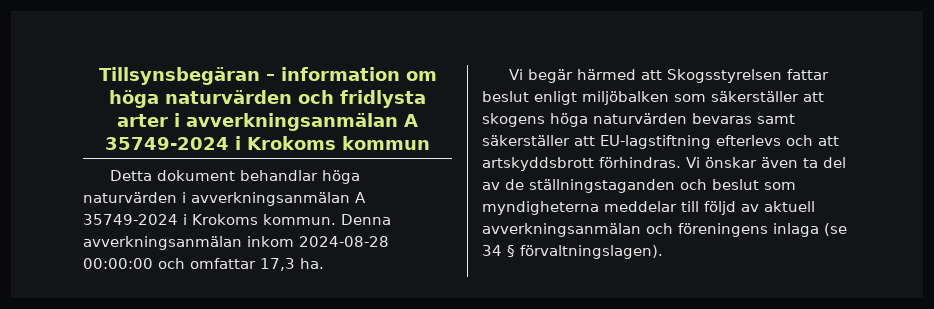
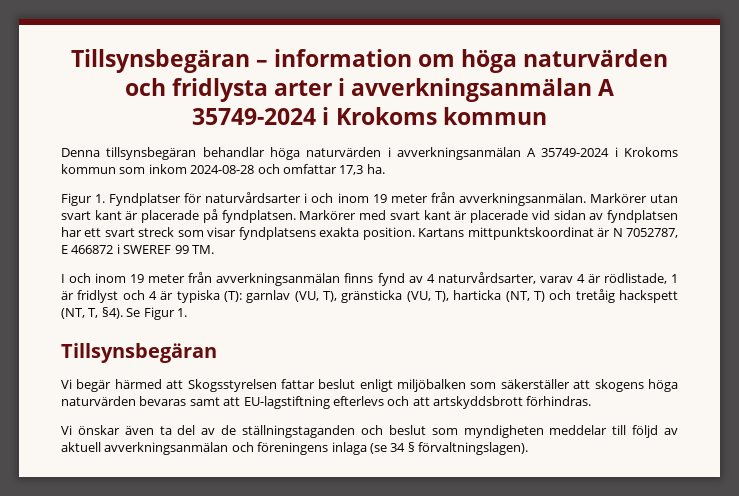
- Detta dokument behandlar höga naturvärden i avverkningsanmälan A 35749-2024 i Krokoms kommun. Denna avverkningsanmälan inkom 2024-08-28 00:00:00 och omfattar 17,3 ha.
+ Denna tillsynsbegäran behandlar höga naturvärden i avverkningsanmälan A 35749-2024 i Krokoms kommun som inkom 2024-08-28 och omfattar 17,3 ha.
+ Figur 1. Fyndplatser för naturvårdsarter i och inom 19 meter från avverkningsanmälan. Markörer utan svart kant är placerade på fyndplatsen. Markörer med svart kant är placerade vid sidan av fyndplatsen har ett svart streck som visar fyndplatsens exakta position. Kartans mittpunktskoordinat är N 7052787, E 466872 i SWEREF 99 TM.
+ I och inom 19 meter från avverkningsanmälan finns fynd av 4 naturvårdsarter, varav 4 är rödlistade, 1 är fridlyst och 4 är typiska (T): garnlav (VU, T), gränsticka (VU, T), harticka (NT, T) och tretåig hackspett (NT, T, §4). Se Figur 1.
+ Tillsynsbegäran
- Vi begär härmed att Skogsstyrelsen fattar beslut enligt miljöbalken som säkerställer att skogens höga naturvärden bevaras samt säkerställer att EU-lagstiftning efterlevs och att artskyddsbrott förhindras. Vi önskar även ta del av de ställningstaganden och beslut som myndigheterna meddelar till följd av aktuell avverkningsanmälan och föreningens inlaga (se 34 § förvaltningslagen).
+ Vi begär härmed att Skogsstyrelsen fattar beslut enligt miljöbalken som säkerställer att skogens höga naturvärden bevaras samt att EU-lagstiftning efterlevs och att artskyddsbrott förhindras.
+ Vi önskar även ta del av de ställningstaganden och beslut som myndigheten meddelar till följd av aktuell avverkningsanmälan och föreningens inlaga (se 34 § förvaltningslagen).

